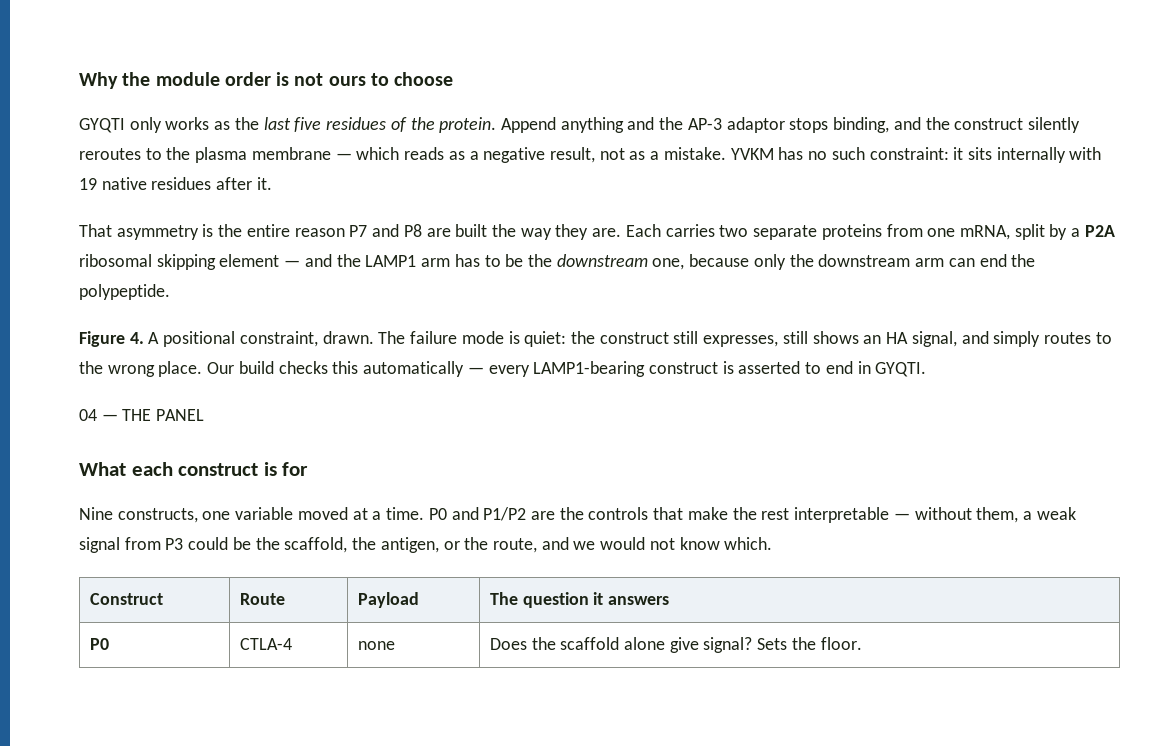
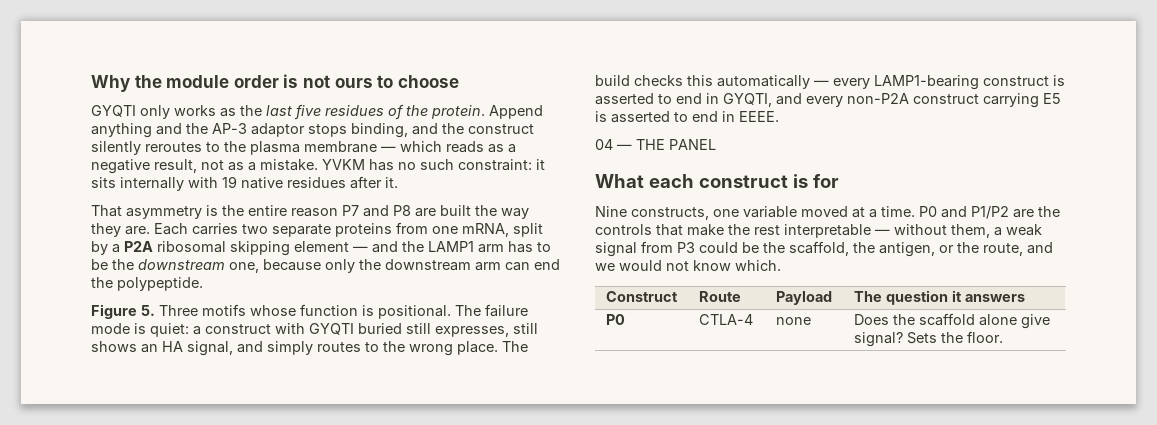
- Figure 4. A positional constraint, drawn.
+ Figure 5. Three motifs whose function is positional.
- The failure mode is quiet: the construct still expresses, still shows an HA signal, and simply routes to the wrong place.
+ The failure mode is quiet: a construct with GYQTI buried still expresses, still shows an HA signal, and simply routes to the wrong place.
- Our build checks this automatically — every LAMP1-bearing construct is asserted to end in GYQTI.
+ The build checks this automatically — every LAMP1-bearing construct is asserted to end in GYQTI, and every non-P2A construct carrying E5 is asserted to end in EEEE.

